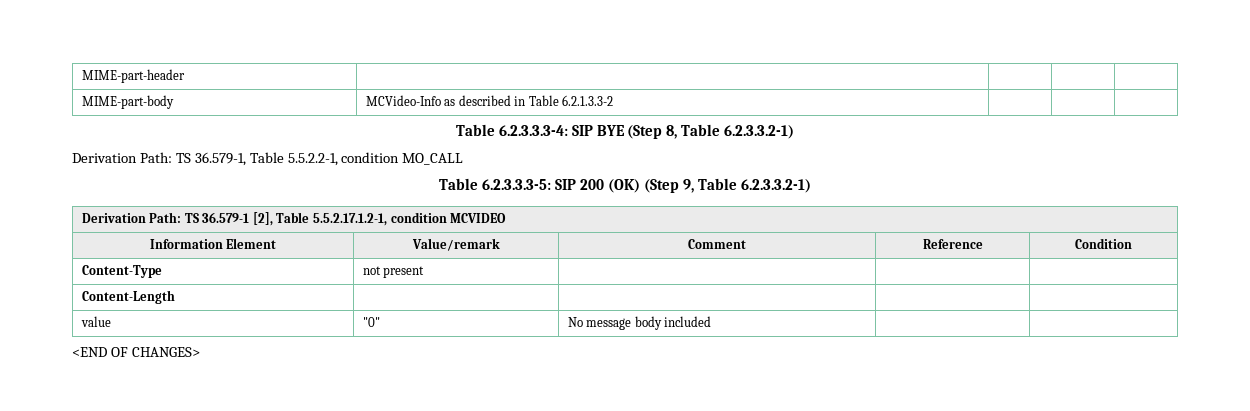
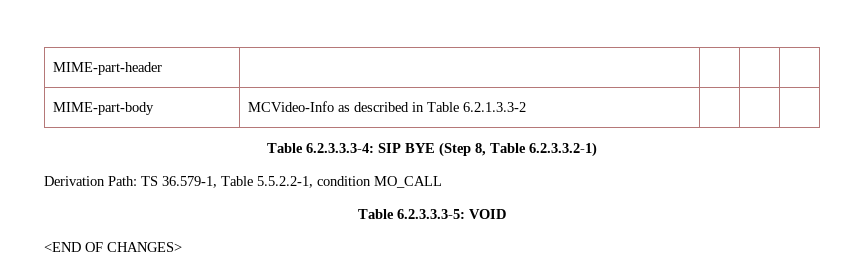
- Table 6.2.3.3.3-5: SIP 200 (OK) (Step 9, Table 6.2.3.3.2-1)
- Derivation Path: TS 36.579-1 [2], Table 5.5.2.17.1.2-1, condition MCVIDEO
- Information Element | Value/remark | Comment | Reference | Condition
- Content-Type | not present | | |
- Content-Length | | | |
- value | "0" | No message body included | |
+ Table 6.2.3.3.3-5: VOID

